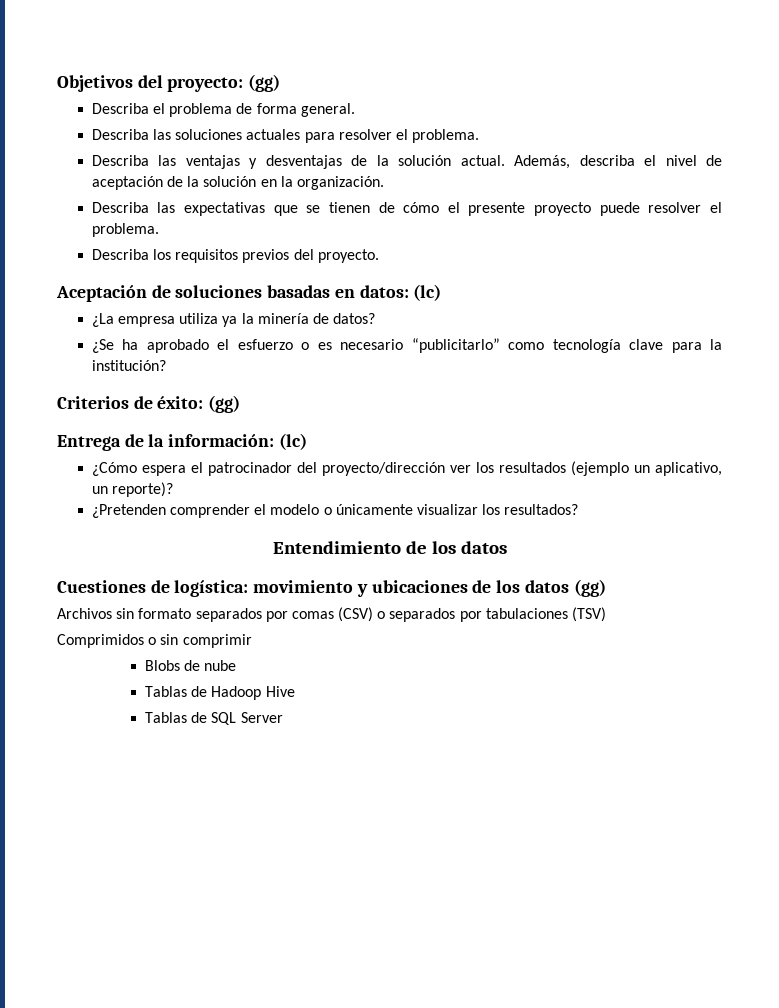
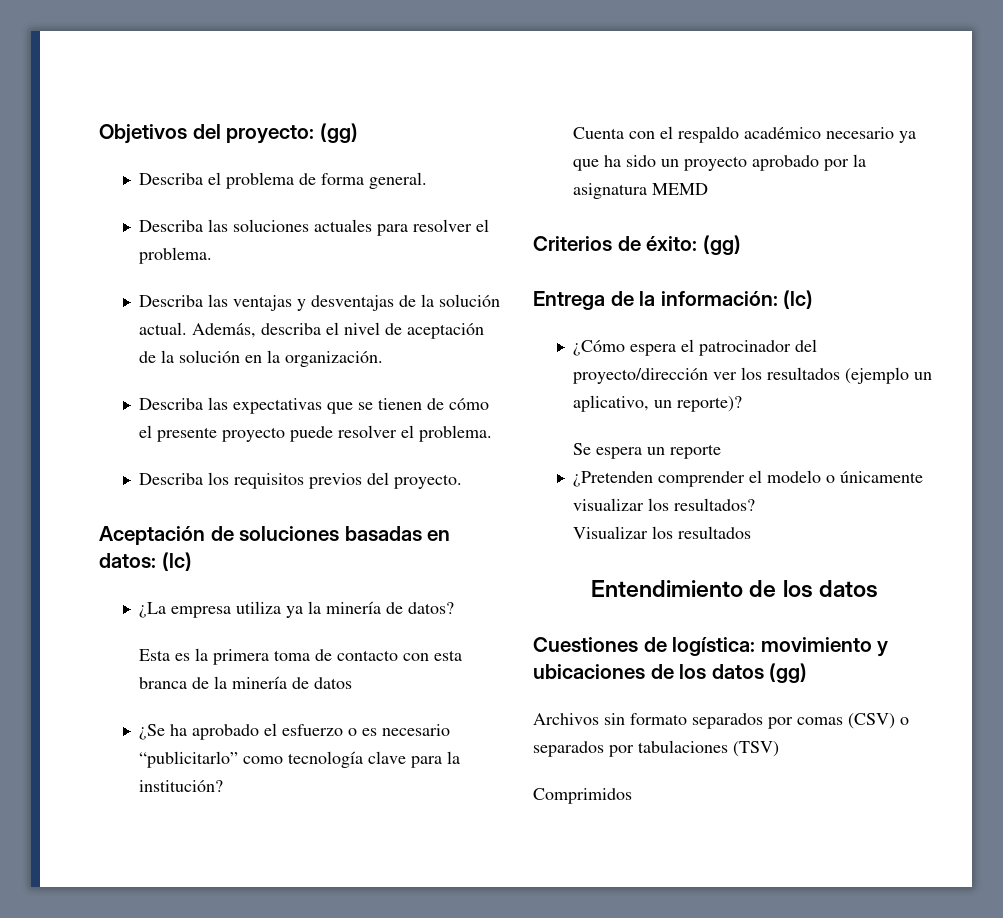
+ Esta es la primera toma de contacto con esta branca de la minería de datos
+ Cuenta con el respaldo académico necesario ya que ha sido un proyecto aprobado por la asignatura MEMD
+ Se espera un reporte
+ Visualizar los resultados
- Comprimidos o sin comprimir
- Blobs de nube
- Tablas de Hadoop Hive
- Tablas de SQL Server
+ Comprimidos

